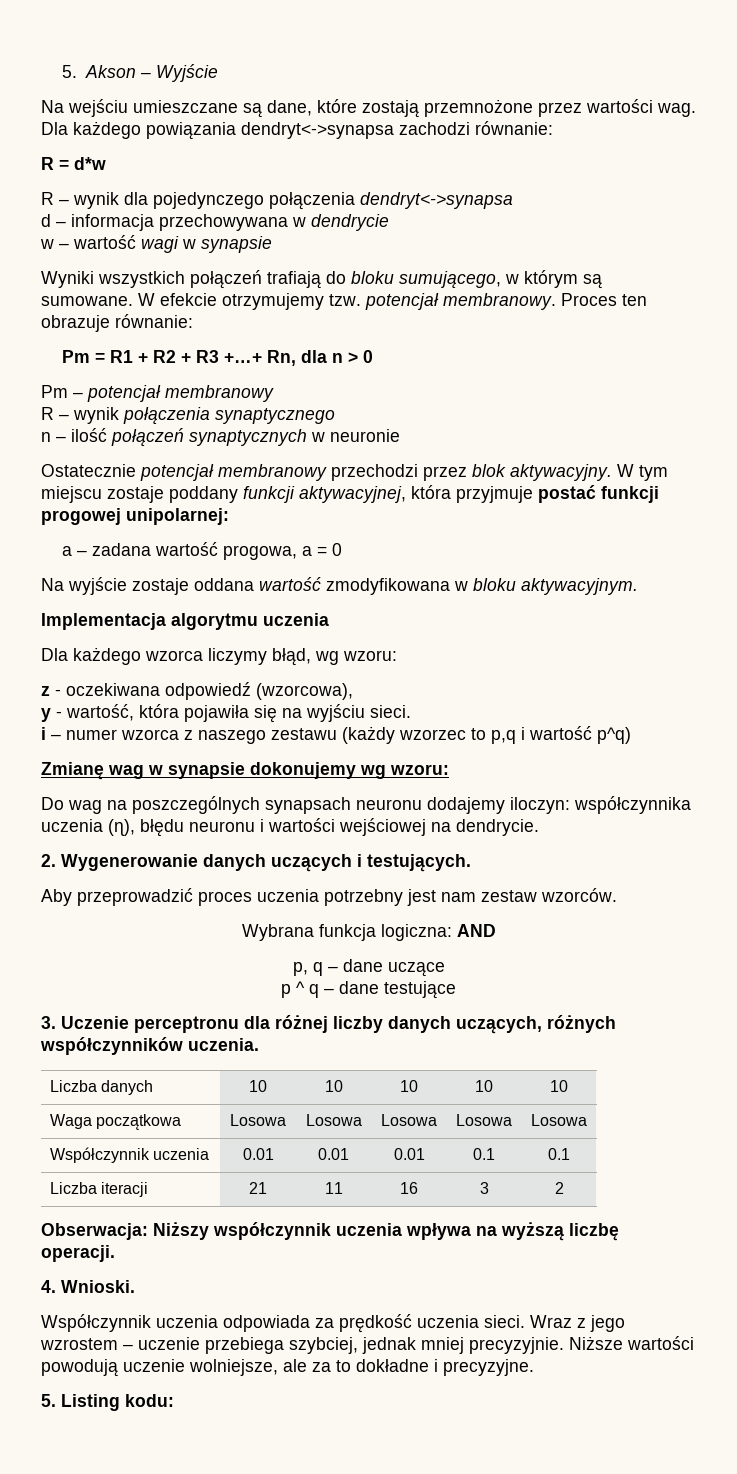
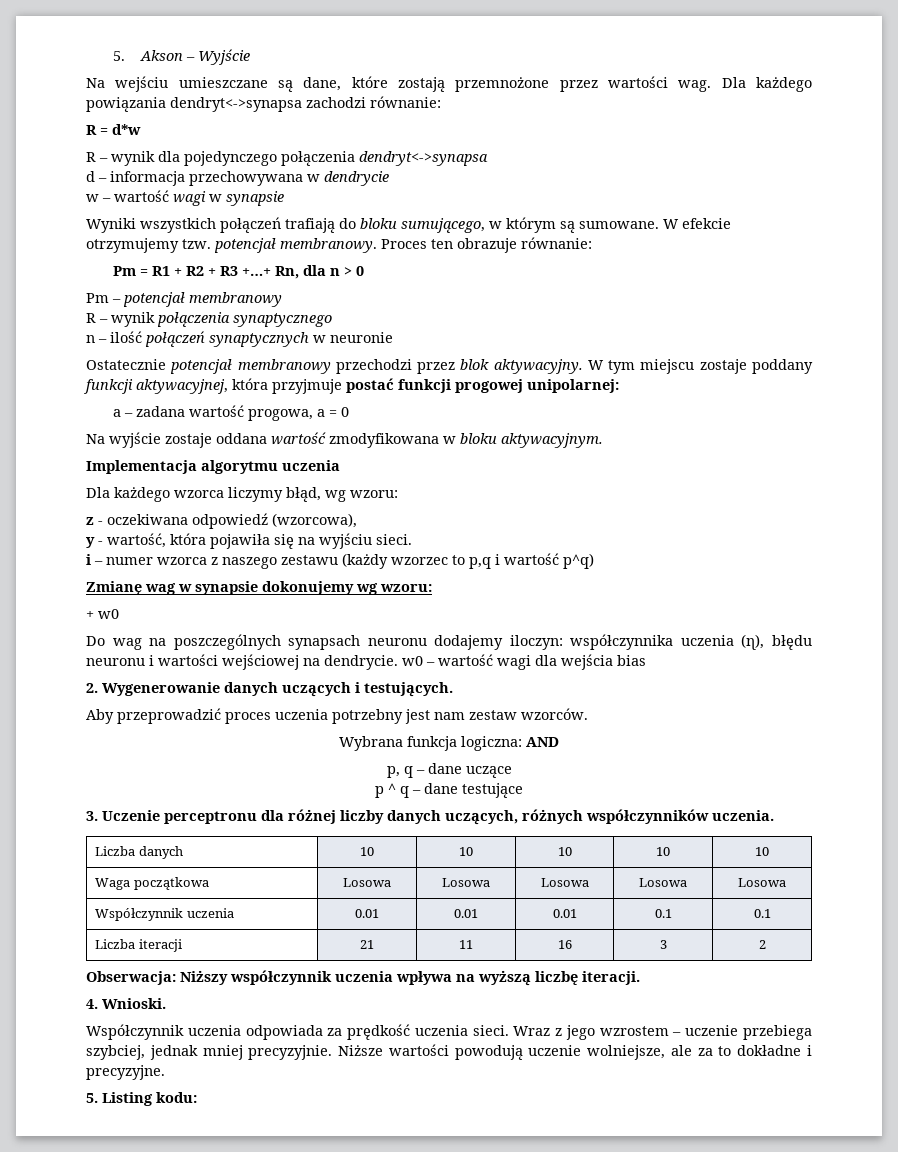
+ + w0
- Do wag na poszczególnych synapsach neuronu dodajemy iloczyn: współczynnika uczenia (ɳ), błędu neuronu i wartości wejściowej na dendrycie.
+ Do wag na poszczególnych synapsach neuronu dodajemy iloczyn: współczynnika uczenia (ɳ), błędu neuronu i wartości wejściowej na dendrycie. w0 – wartość wagi dla wejścia bias
- Obserwacja: Niższy współczynnik uczenia wpływa na wyższą liczbę operacji.
+ Obserwacja: Niższy współczynnik uczenia wpływa na wyższą liczbę iteracji.

